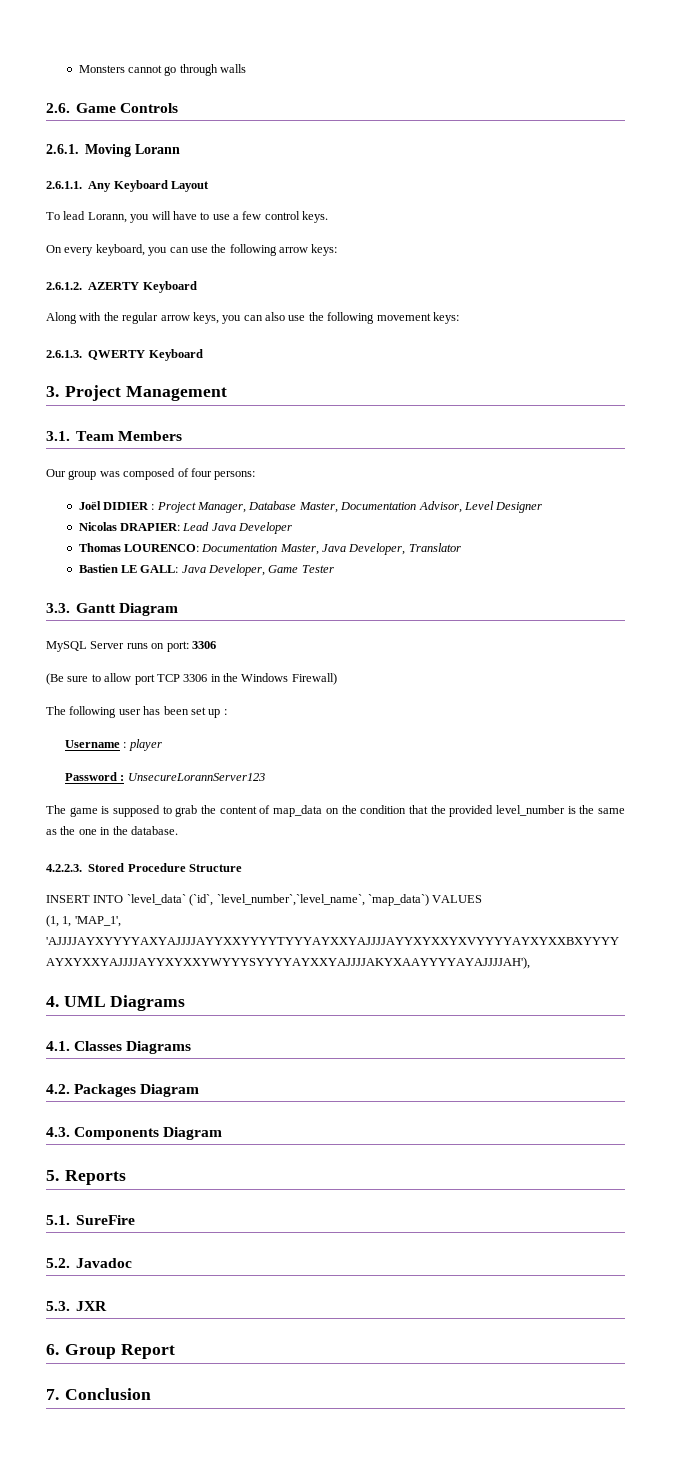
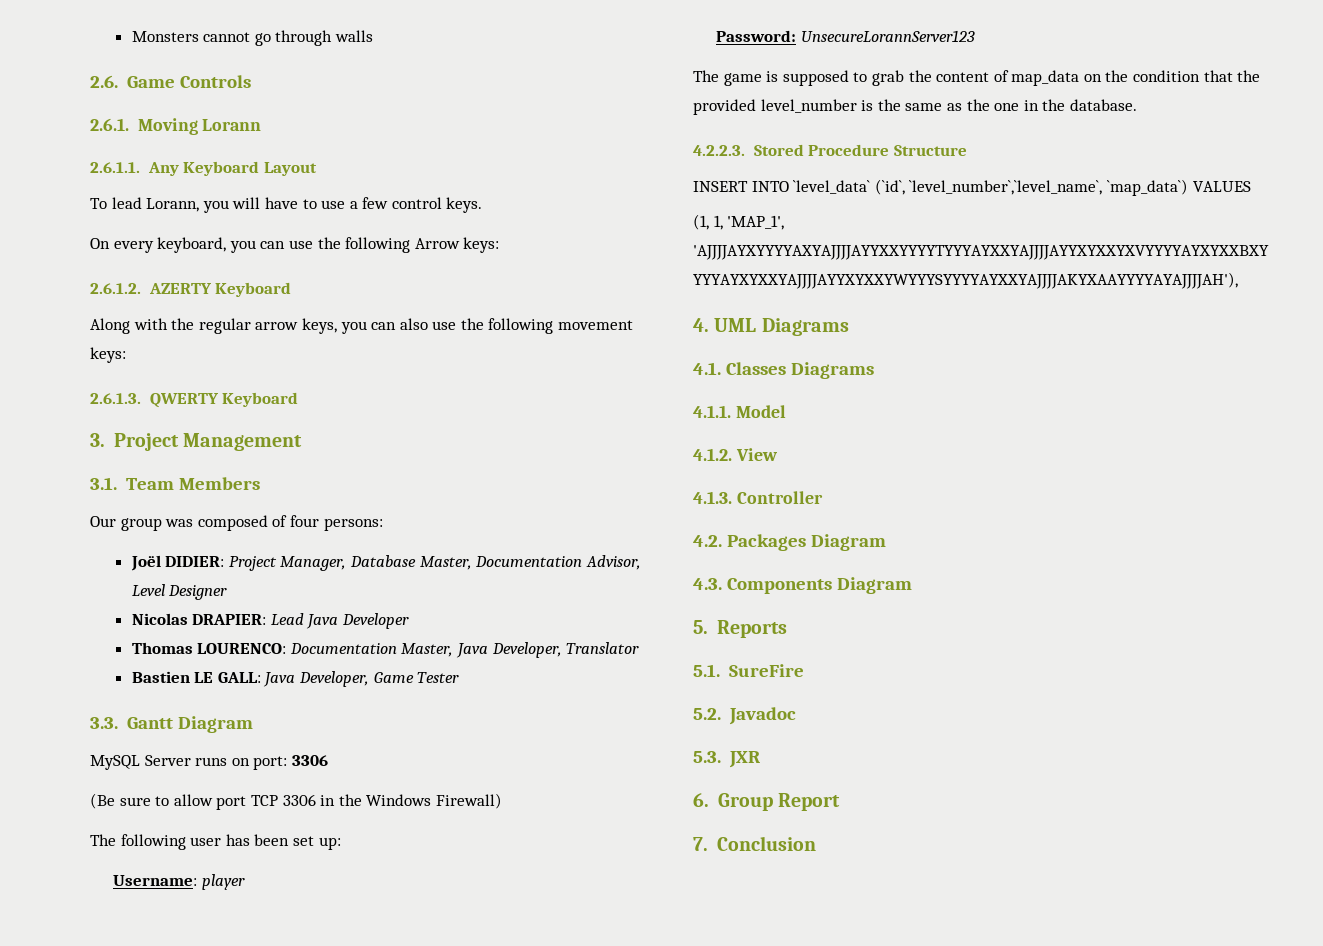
- On every keyboard, you can use the following arrow keys:
+ On every keyboard, you can use the following Arrow keys:
- Joël DIDIER : Project Manager, Database Master, Documentation Advisor, Level Designer
+ Joël DIDIER: Project Manager, Database Master, Documentation Advisor, Level Designer
- The following user has been set up :
- Username : player
+ The following user has been set up:
+ Username: player
- Password : UnsecureLorannServer123
+ Password: UnsecureLorannServer123
+ 4.1.1. Model
+ 4.1.2. View
+ 4.1.3. Controller

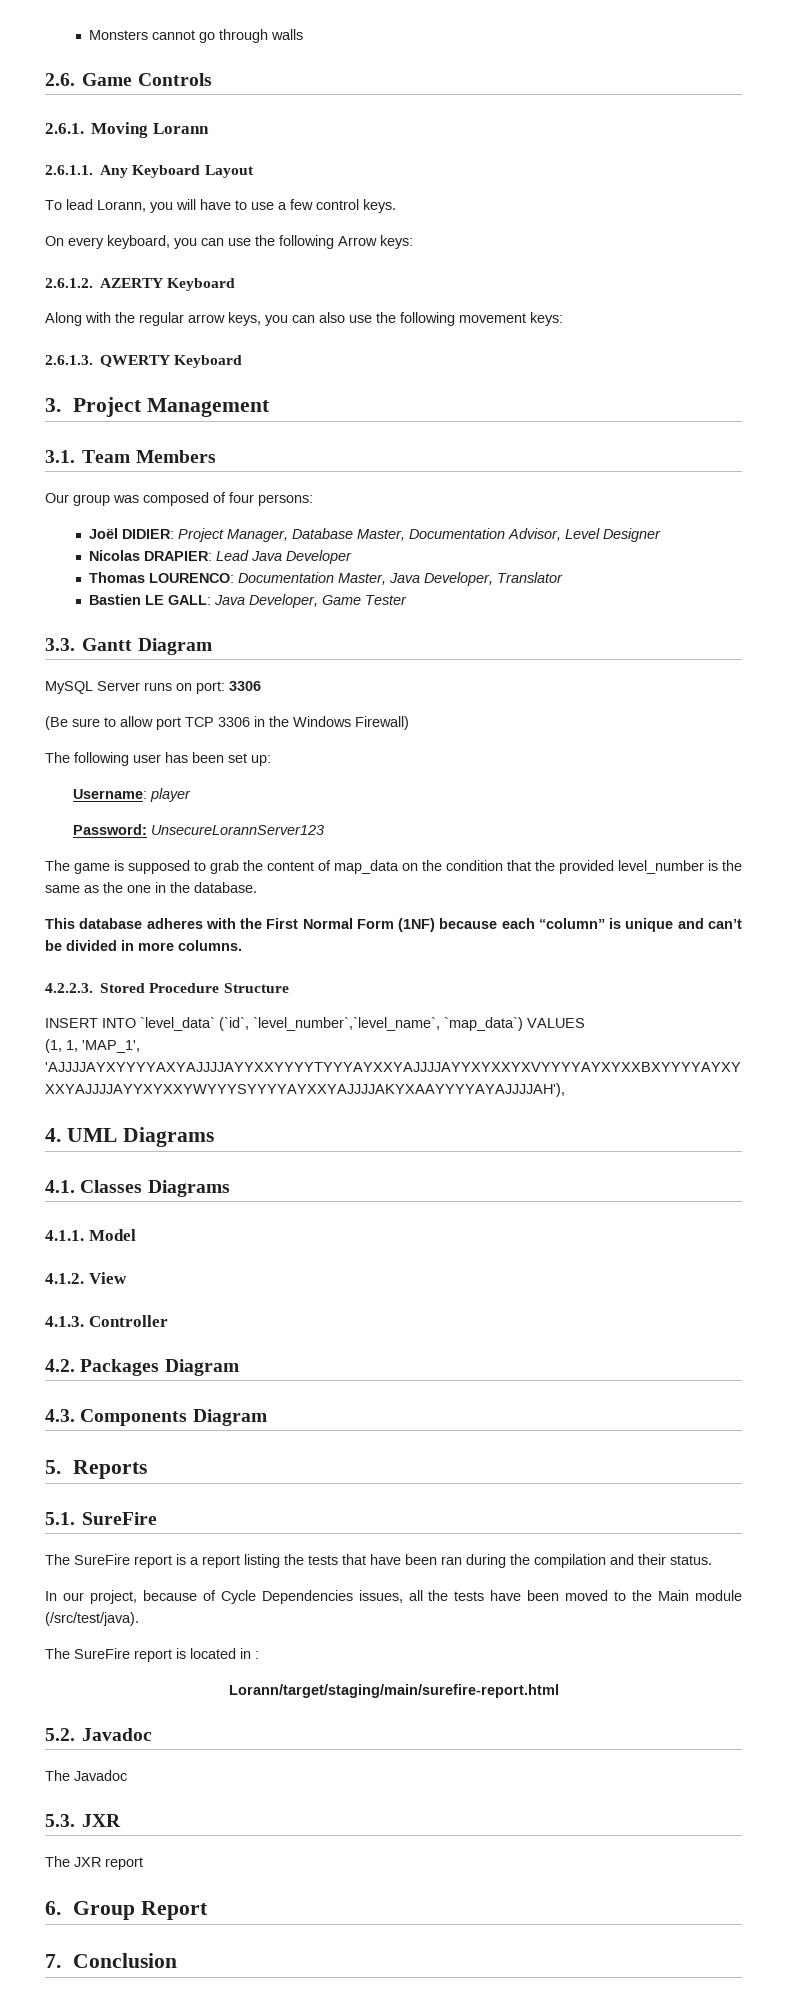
+ This database adheres with the First Normal Form (1NF) because each “column” is unique and can’t be divided in more columns.
+ The SureFire report is a report listing the tests that have been ran during the compilation and their status.
+ In our project, because of Cycle Dependencies issues, all the tests have been moved to the Main module (/src/test/java).
+ The SureFire report is located in :
+ Lorann/target/staging/main/surefire-report.html
+ The Javadoc
+ The JXR report

